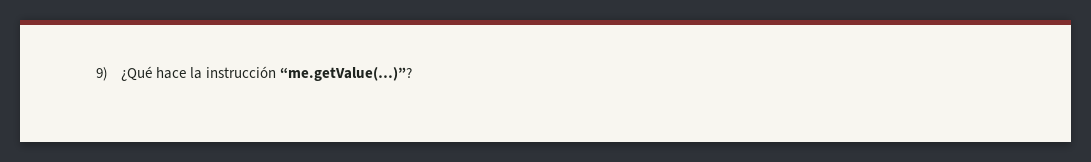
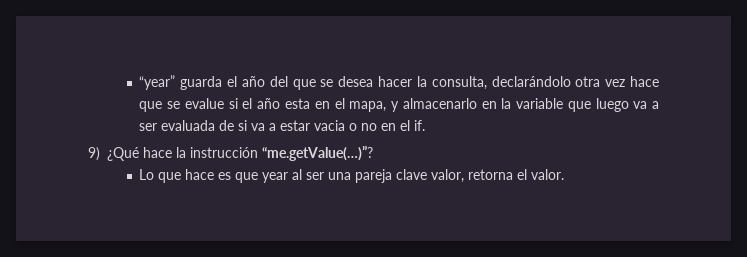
+ “year” guarda el año del que se desea hacer la consulta, declarándolo otra vez hace que se evalue si el año esta en el mapa, y almacenarlo en la variable que luego va a ser evaluada de si va a estar vacia o no en el if.
+ Lo que hace es que year al ser una pareja clave valor, retorna el valor.

